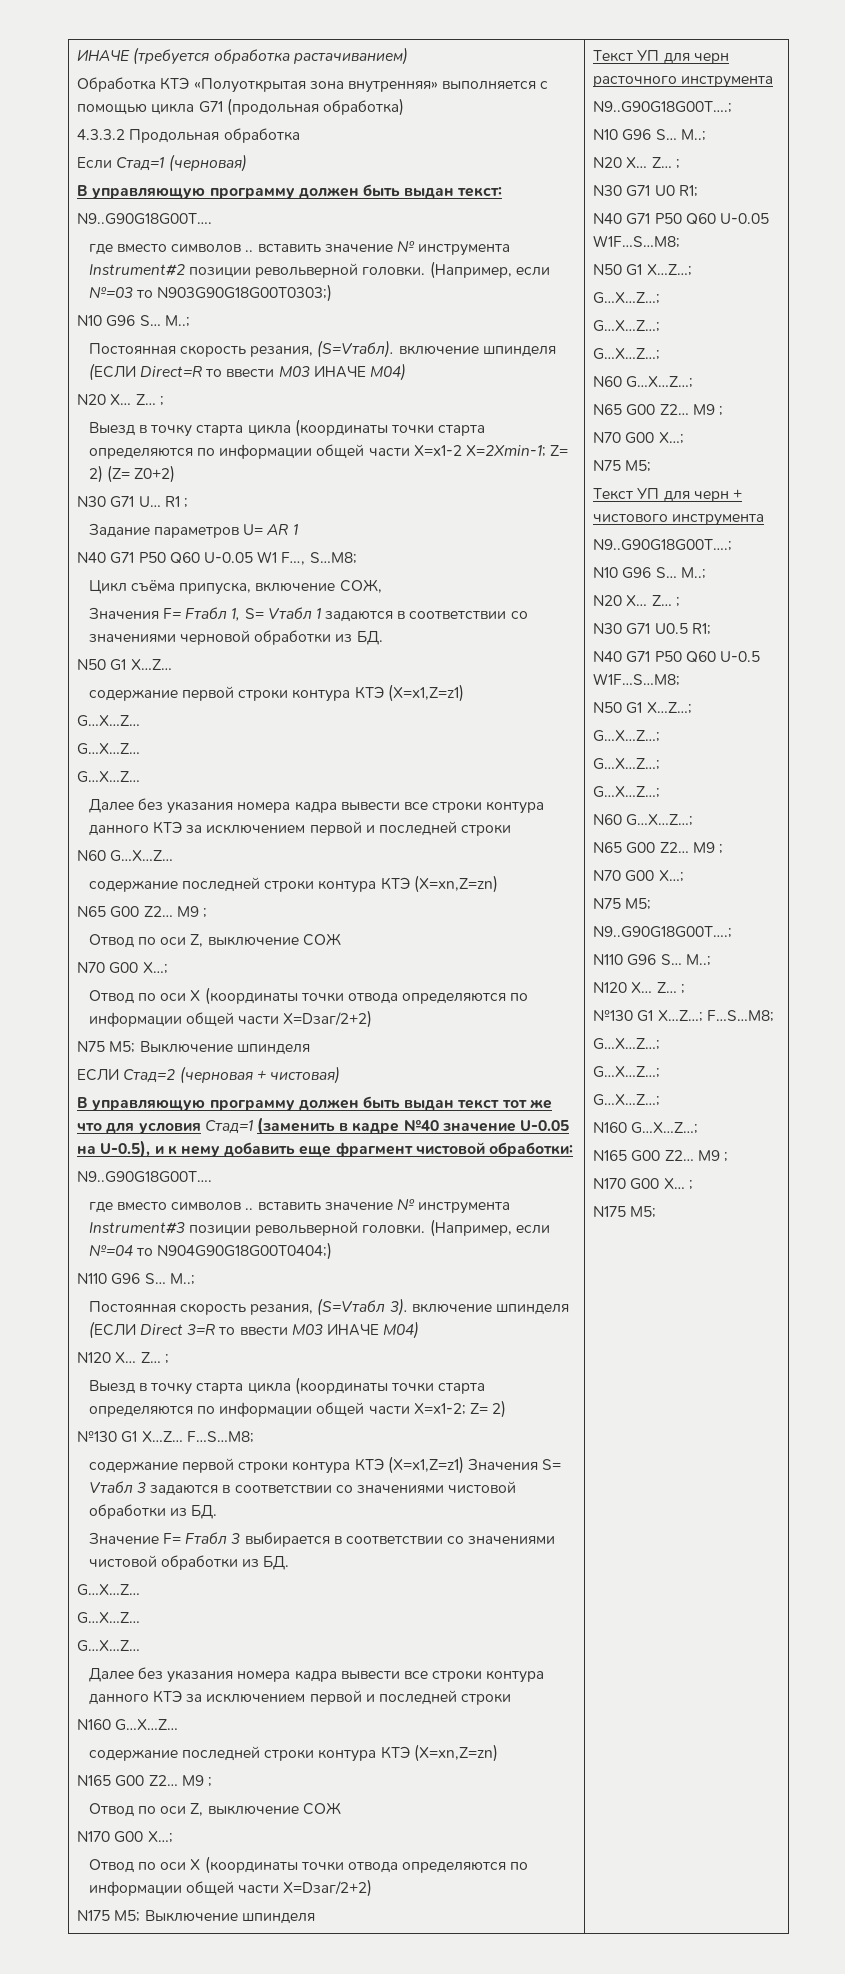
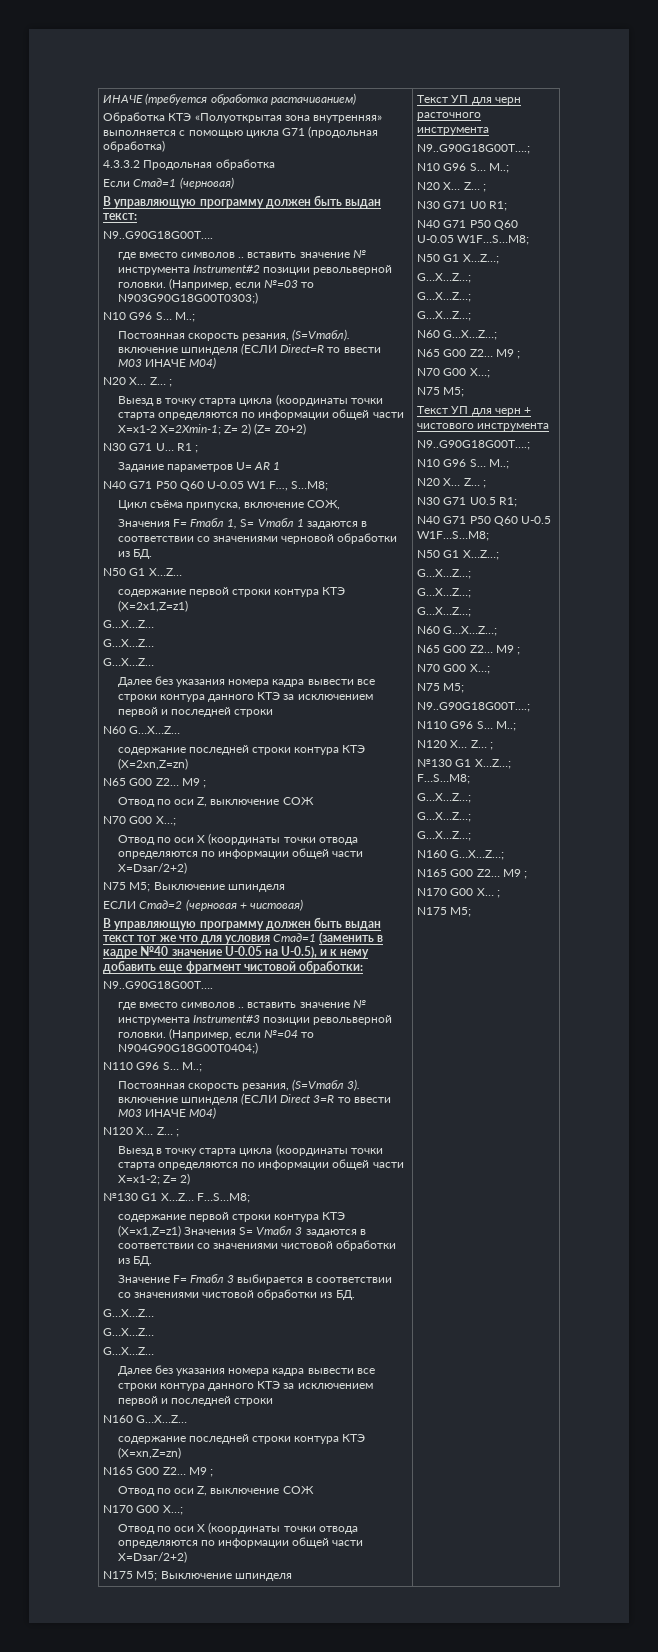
  N50 G1 X…Z…
- содержание первой строки контура КТЭ (X=x1,Z=z1)
+ содержание первой строки контура КТЭ (X=2x1,Z=z1)
  N60 G…X…Z…
- содержание последней строки контура КТЭ (X=xn,Z=zn)
+ содержание последней строки контура КТЭ (X=2xn,Z=zn)

